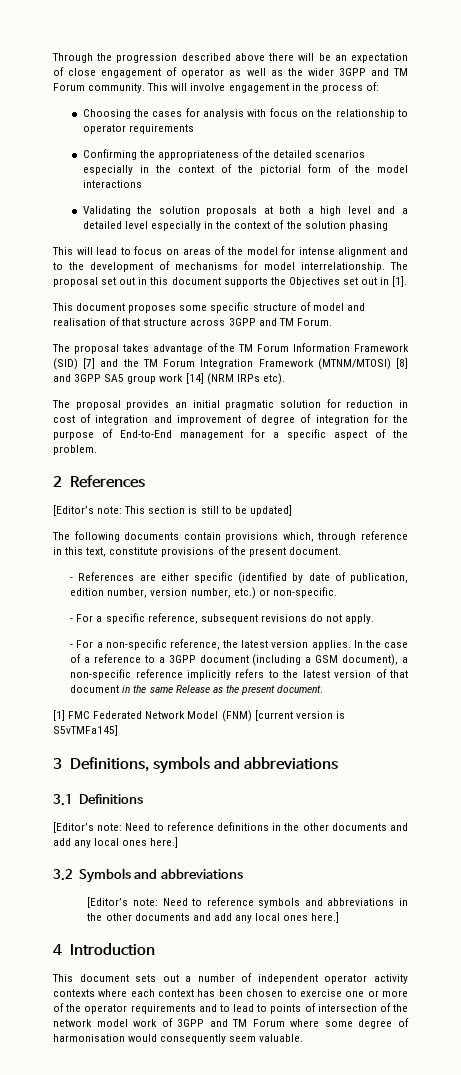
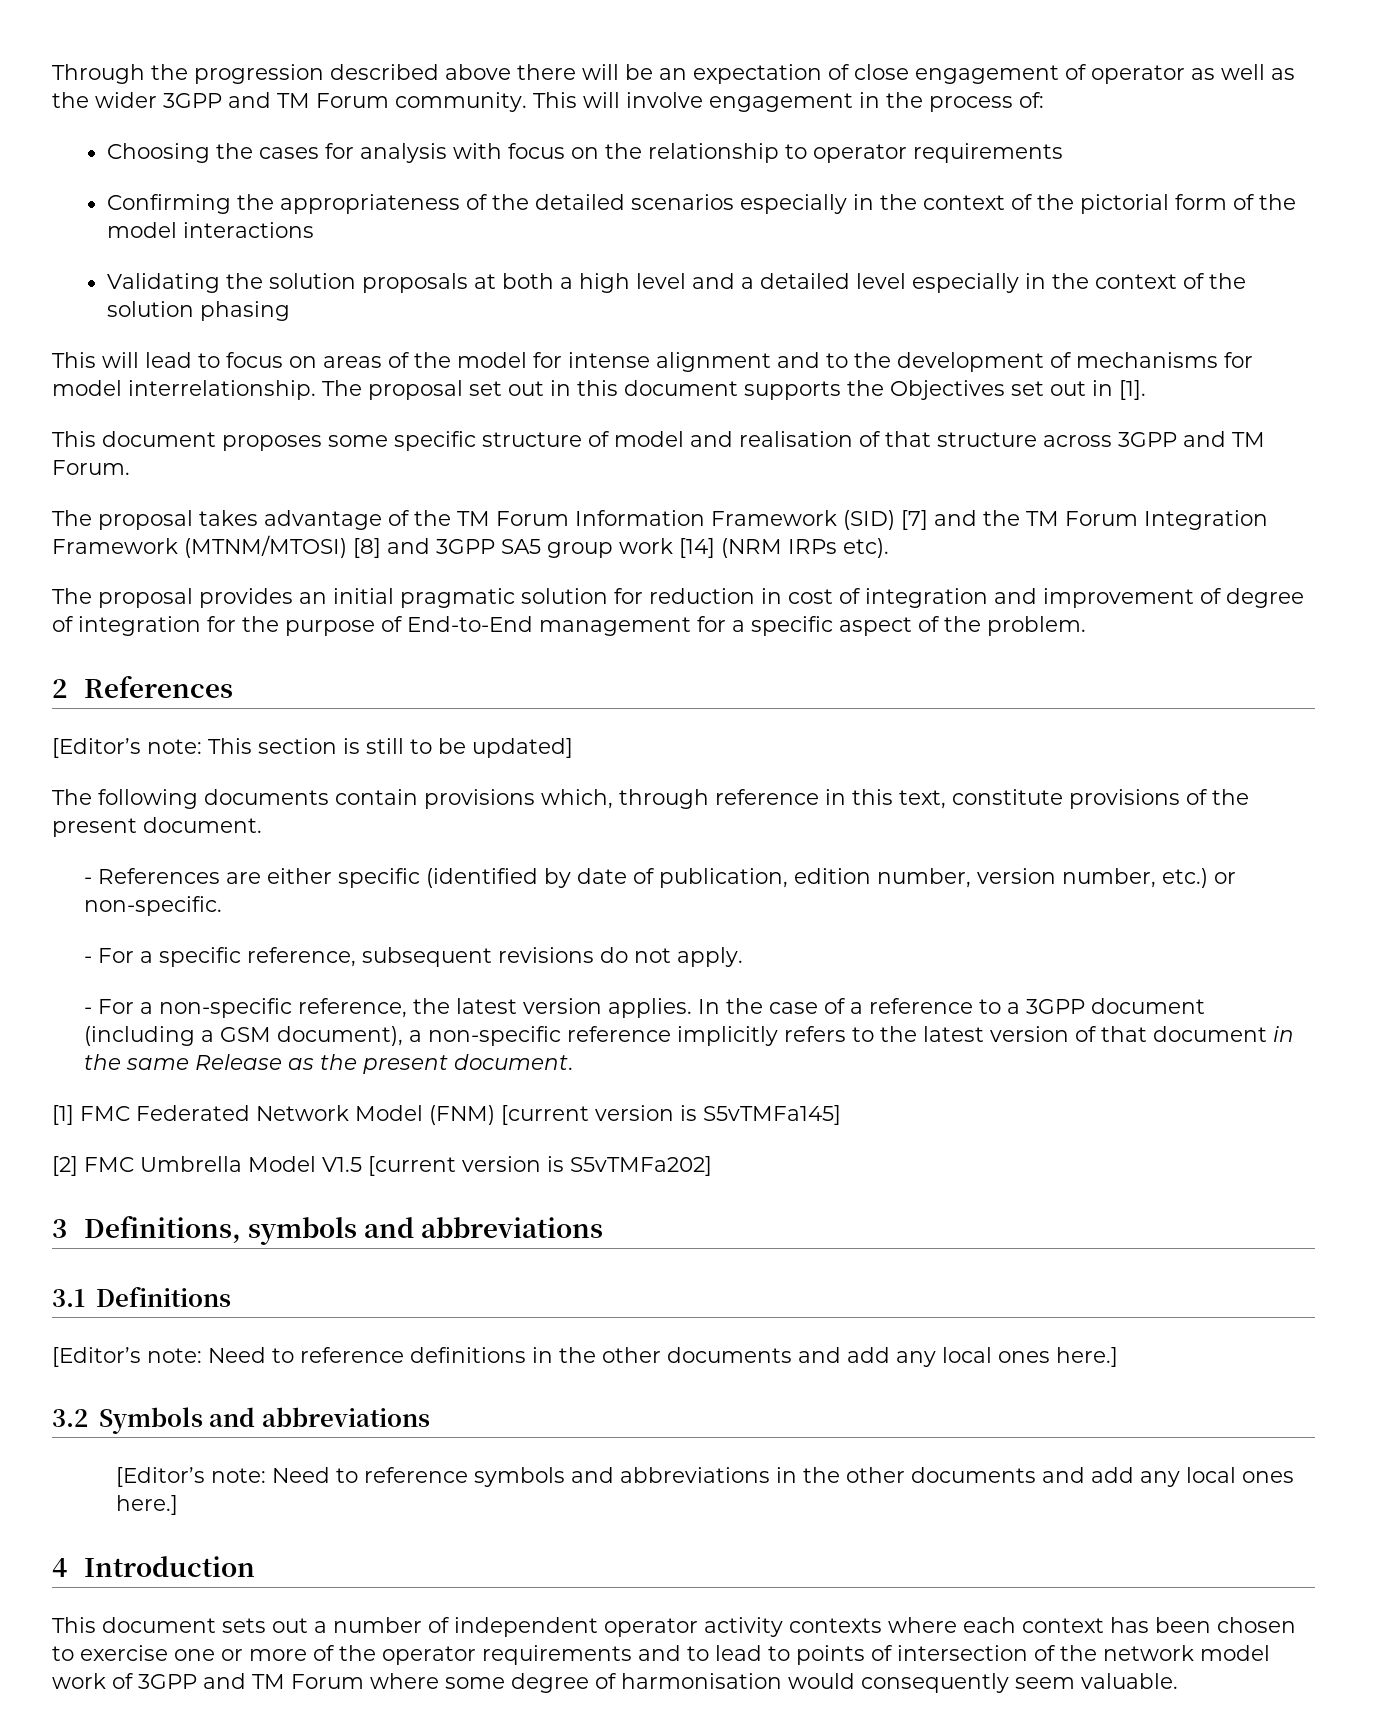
+ [2] FMC Umbrella Model V1.5 [current version is S5vTMFa202]

